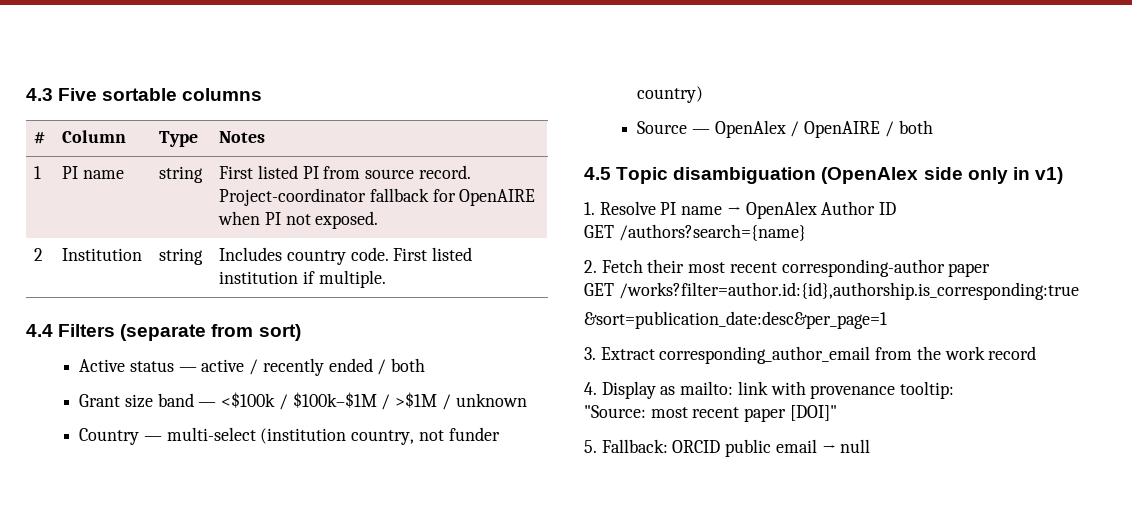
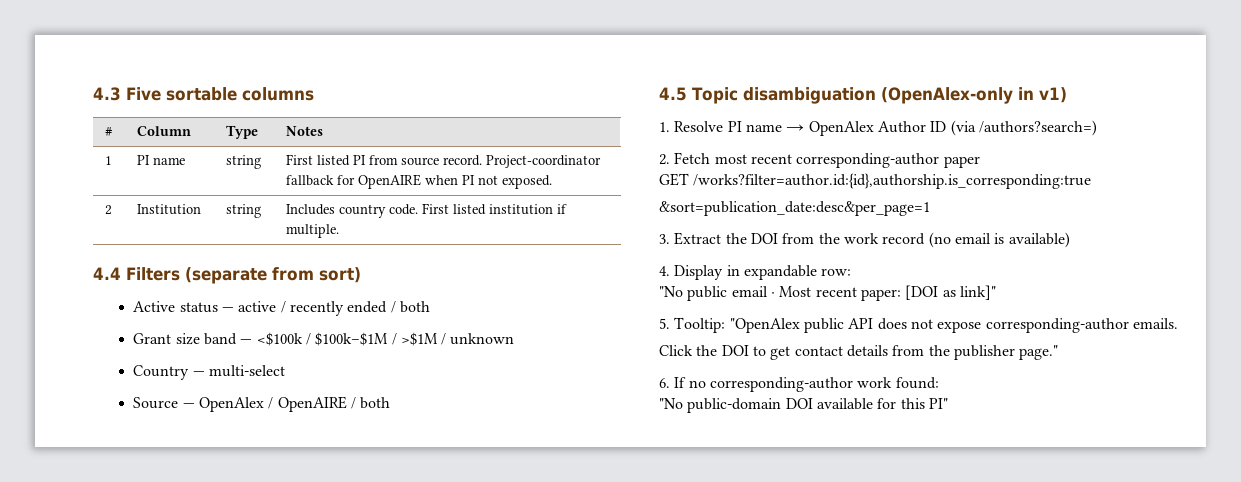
- Country — multi-select (institution country, not funder country)
+ Country — multi-select
- 4.5 Topic disambiguation (OpenAlex side only in v1)
+ 4.5 Topic disambiguation (OpenAlex-only in v1)
- 1. Resolve PI name → OpenAlex Author ID
- GET /authors?search={name}
+ 1. Resolve PI name → OpenAlex Author ID (via /authors?search=)
- 2. Fetch their most recent corresponding-author paper
+ 2. Fetch most recent corresponding-author paper
- 3. Extract corresponding_author_email from the work record
- 4. Display as mailto: link with provenance tooltip:
- "Source: most recent paper [DOI]"
- 5. Fallback: ORCID public email → null
+ 3. Extract the DOI from the work record (no email is available)
+ 4. Display in expandable row:
+ "No public email · Most recent paper: [DOI as link]"
+ 5. Tooltip: "OpenAlex public API does not expose corresponding-author emails.
+ Click the DOI to get contact details from the publisher page."
+ 6. If no corresponding-author work found:
+ "No public-domain DOI available for this PI"

